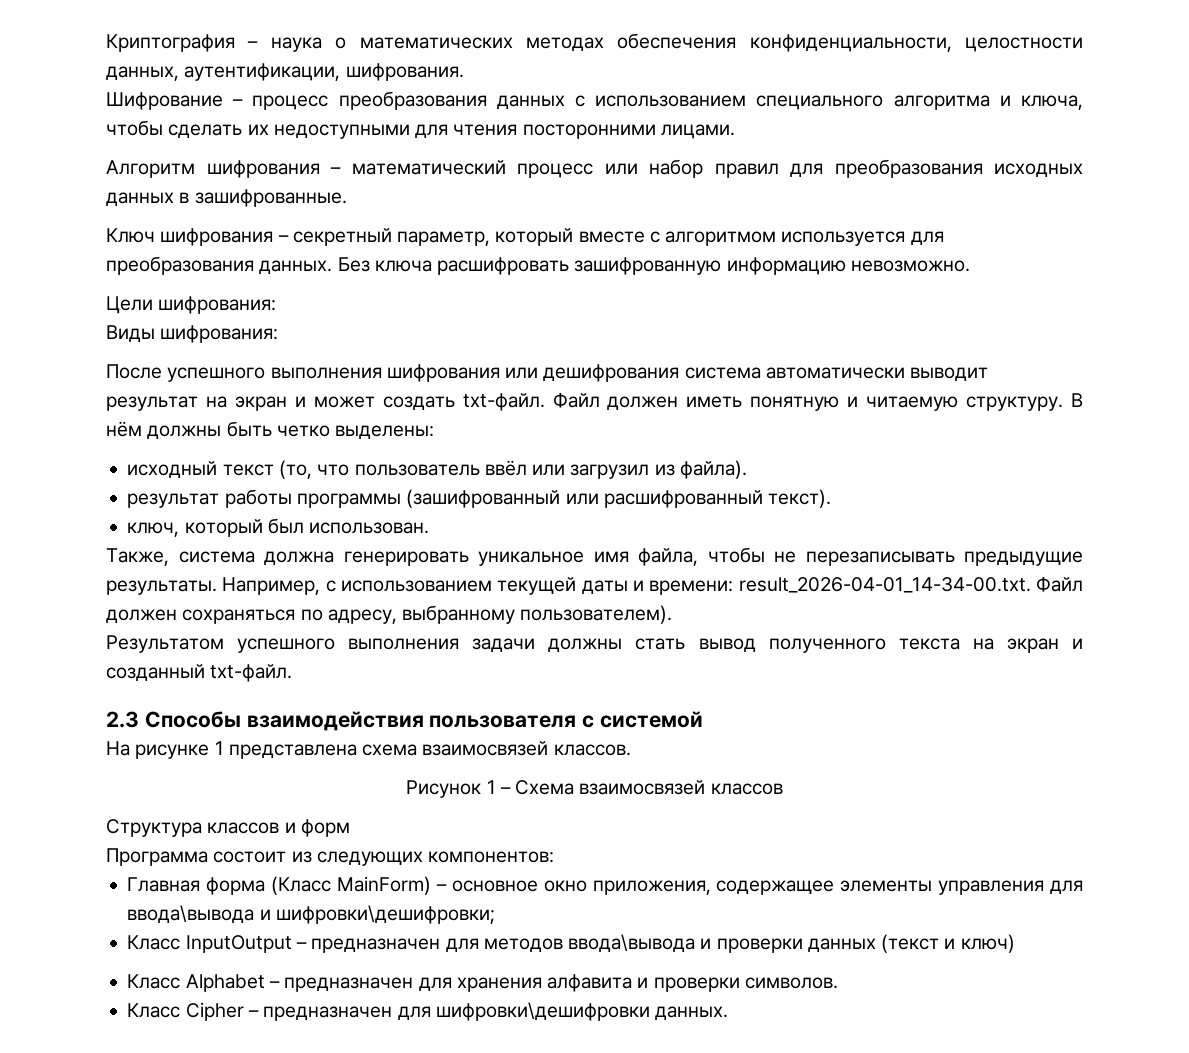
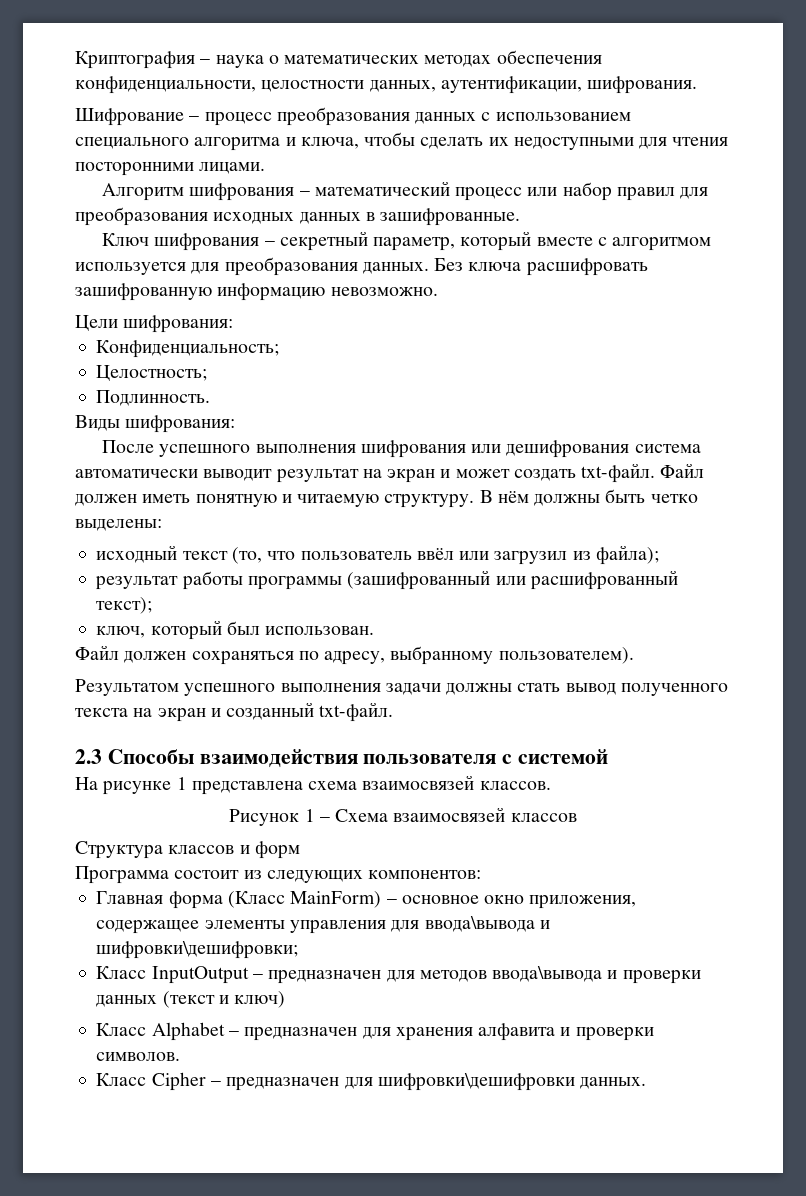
+ Конфиденциальность;
+ Целостность;
+ Подлинность.
- исходный текст (то, что пользователь ввёл или загрузил из файла).
+ исходный текст (то, что пользователь ввёл или загрузил из файла);
- результат работы программы (зашифрованный или расшифрованный текст).
+ результат работы программы (зашифрованный или расшифрованный текст);
- Также, система должна генерировать уникальное имя файла, чтобы не перезаписывать предыдущие результаты. Например, с использованием текущей даты и времени: result_2026-04-01_14-34-00.txt. Файл должен сохраняться по адресу, выбранному пользователем).
+ Файл должен сохраняться по адресу, выбранному пользователем).

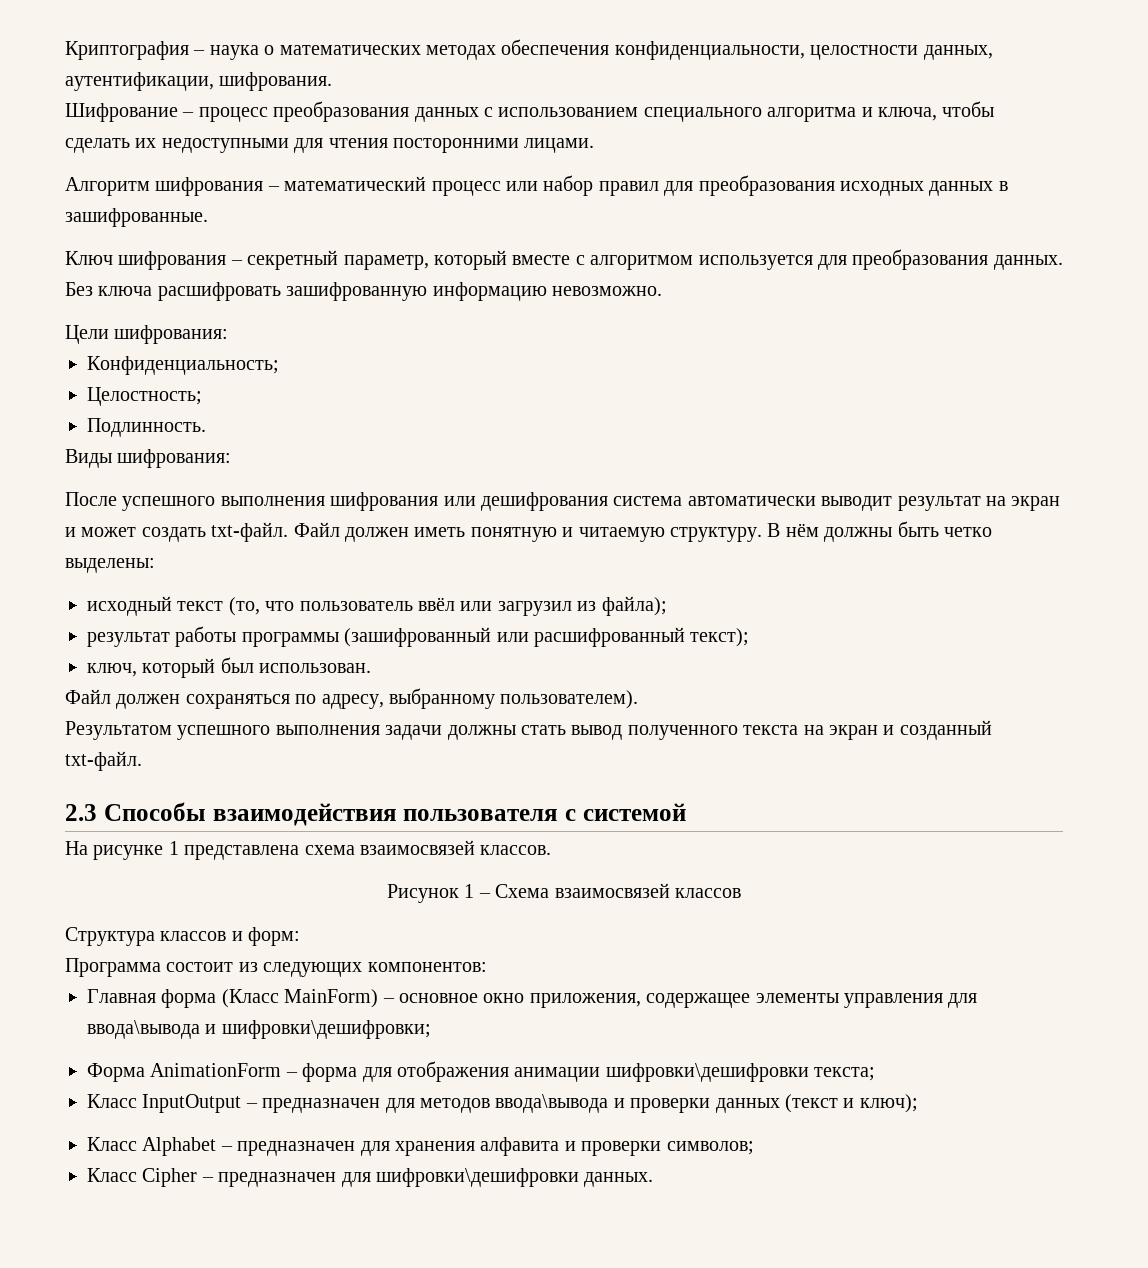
- Структура классов и форм
+ Структура классов и форм:
+ Форма AnimationForm – форма для отображения анимации шифровки\дешифровки текста;
- Класс InputOutput – предназначен для методов ввода\вывода и проверки данных (текст и ключ)
+ Класс InputOutput – предназначен для методов ввода\вывода и проверки данных (текст и ключ);
- Класс Alphabet – предназначен для хранения алфавита и проверки символов.
+ Класс Alphabet – предназначен для хранения алфавита и проверки символов;

